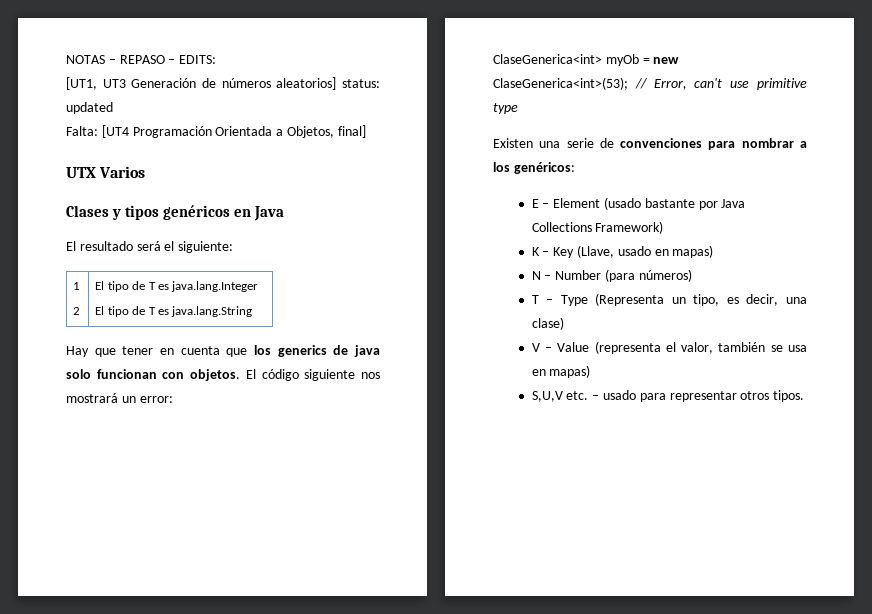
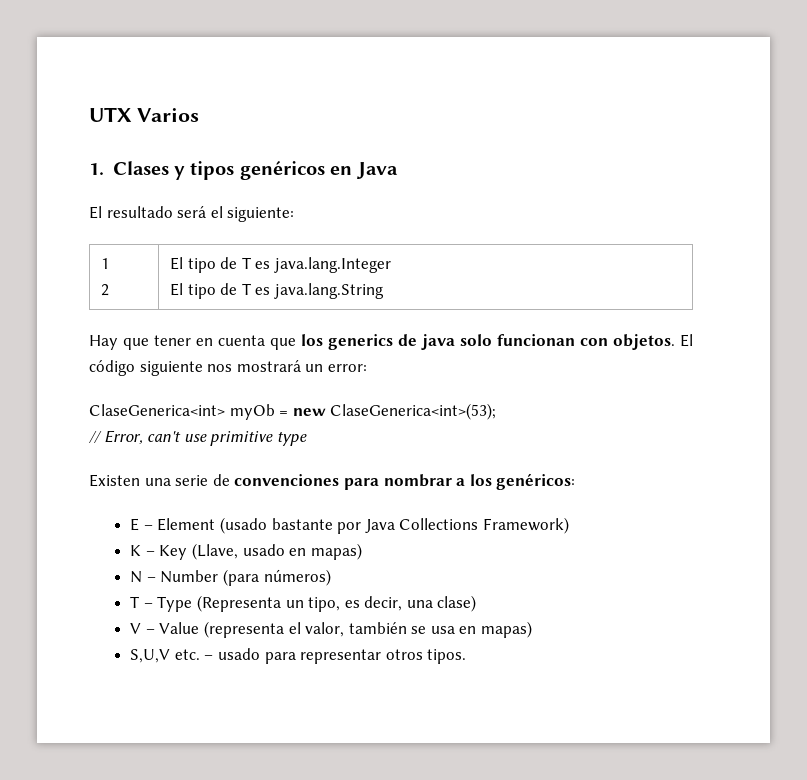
- NOTAS – REPASO – EDITS:
- [UT1, UT3 Generación de números aleatorios] status: updated
- Falta: [UT4 Programación Orientada a Objetos, final]
- Clases y tipos genéricos en Java
+ 1. Clases y tipos genéricos en Java
- ClaseGenerica<int> myOb = new ClaseGenerica<int>(53); // Error, can't use primitive type
+ ClaseGenerica<int> myOb = new ClaseGenerica<int>(53);
+ // Error, can't use primitive type

